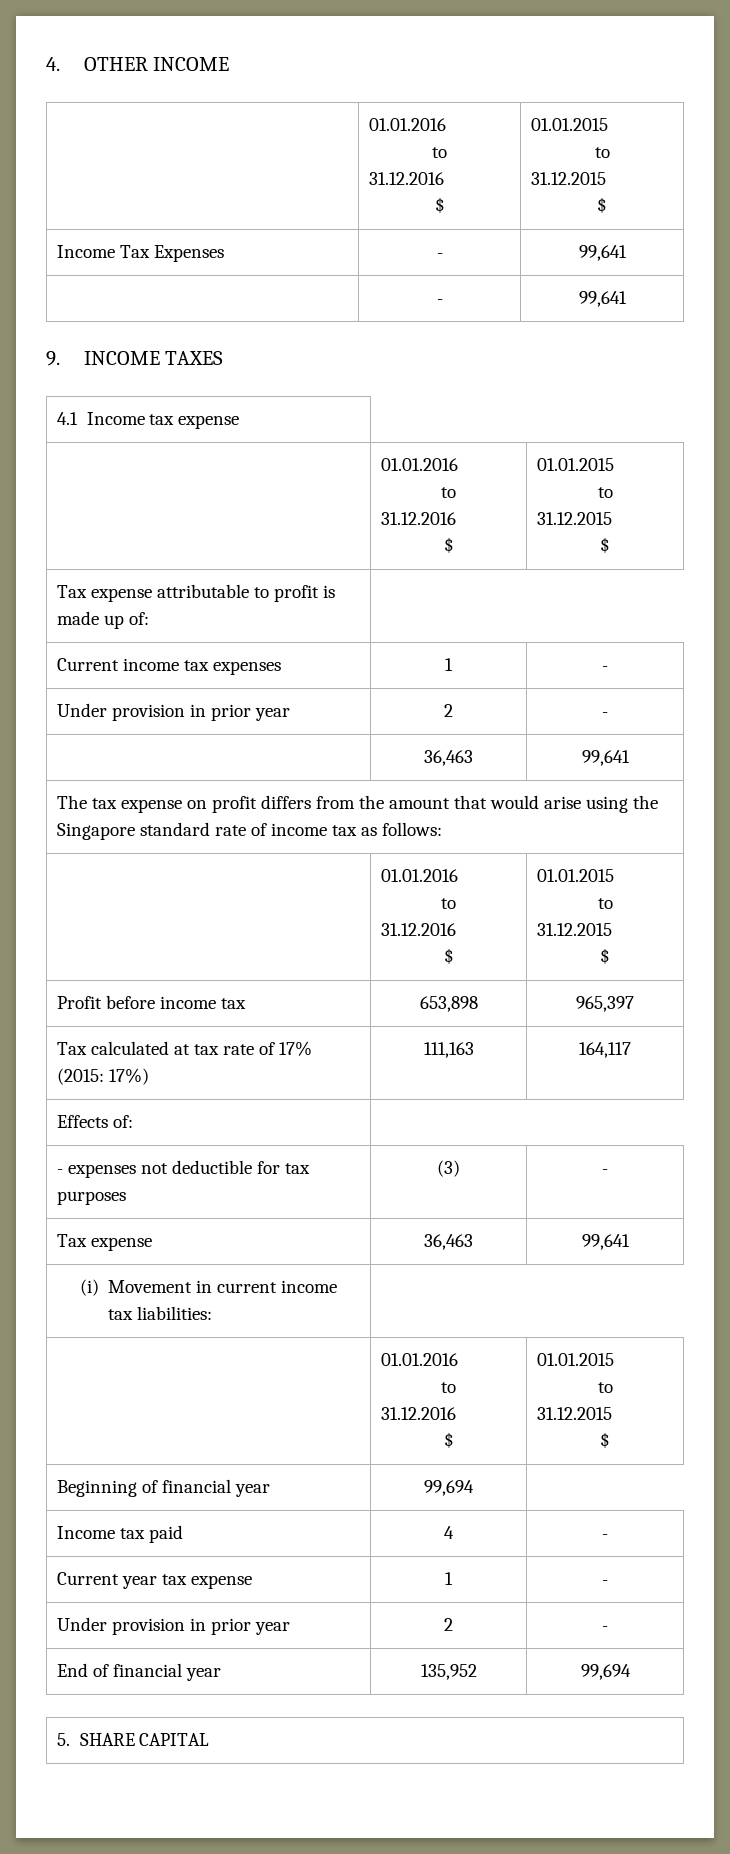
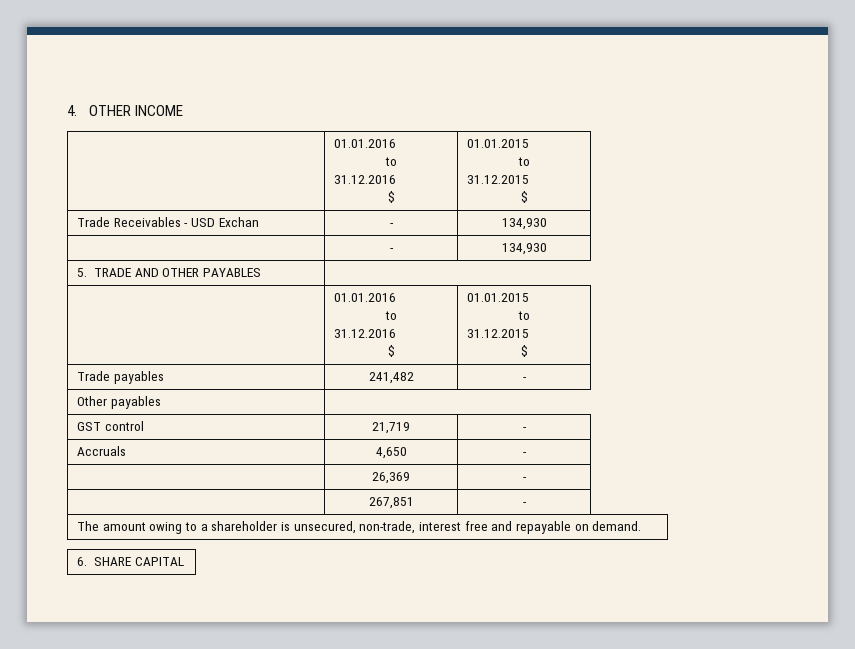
- Income Tax Expenses | - | 99,641
- | - | 99,641
- 9. INCOME TAXES
- 4.1 Income tax expense
+ Trade Receivables - USD Exchan | - | 134,930
+ | - | 134,930
+ 5. TRADE AND OTHER PAYABLES
  | 01.01.2016
  to
  31.12.2016
  $ | 01.01.2015
  to
  31.12.2015
  $
- Tax expense attributable to profit is made up of:
- Current income tax expenses | 1 | -
- Under provision in prior year | 2 | -
- | 36,463 | 99,641
- The tax expense on profit differs from the amount that would arise using the Singapore standard rate of income tax as follows:
- | 01.01.2016
- to
- 31.12.2016
- $ | 01.01.2015
- to
- 31.12.2015
- $
- Profit before income tax | 653,898 | 965,397
- Tax calculated at tax rate of 17% (2015: 17%) | 111,163 | 164,117
- Effects of:
- - expenses not deductible for tax purposes | (3) | -
- Tax expense | 36,463 | 99,641
- (i) Movement in current income tax liabilities:
- | 01.01.2016
- to
- 31.12.2016
- $ | 01.01.2015
- to
- 31.12.2015
- $
- Beginning of financial year | 99,694
- Income tax paid | 4 | -
- Current year tax expense | 1 | -
- Under provision in prior year | 2 | -
- End of financial year | 135,952 | 99,694
- 5. SHARE CAPITAL
+ Trade payables | 241,482 | -
+ Other payables
+ GST control | 21,719 | -
+ Accruals | 4,650 | -
+ | 26,369 | -
+ | 267,851 | -
+ The amount owing to a shareholder is unsecured, non-trade, interest free and repayable on demand.
+ 6. SHARE CAPITAL

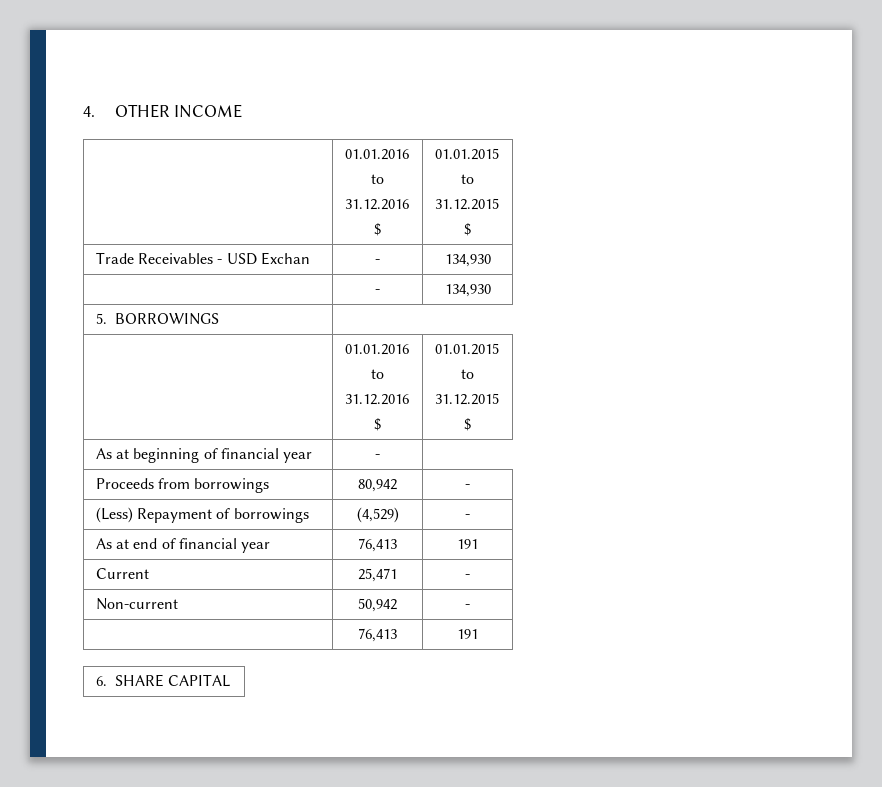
- 5. TRADE AND OTHER PAYABLES
+ 5. BORROWINGS
  | 01.01.2016
  to
  31.12.2016
  $ | 01.01.2015
  to
  31.12.2015
  $
- Trade payables | 241,482 | -
- Other payables
- GST control | 21,719 | -
- Accruals | 4,650 | -
- | 26,369 | -
- | 267,851 | -
- The amount owing to a shareholder is unsecured, non-trade, interest free and repayable on demand.
+ As at beginning of financial year | -
+ Proceeds from borrowings | 80,942 | -
+ (Less) Repayment of borrowings | (4,529) | -
+ As at end of financial year | 76,413 | 191
+ Current | 25,471 | -
+ Non-current | 50,942 | -
+ | 76,413 | 191

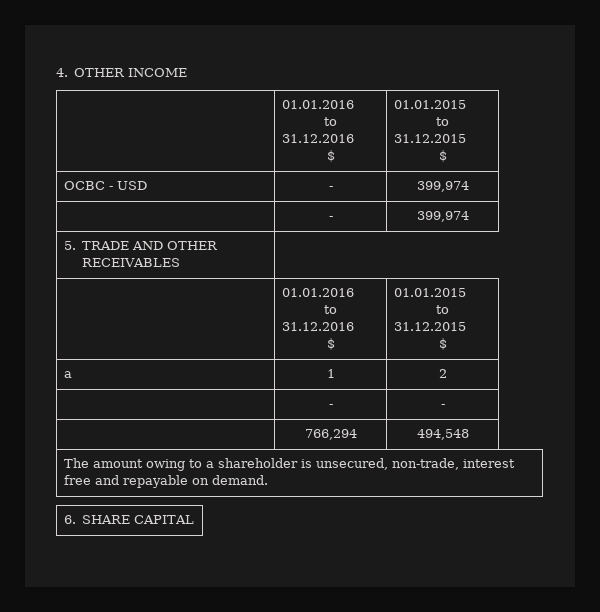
- Trade Receivables - USD Exchan | - | 134,930
- | - | 134,930
+ OCBC - USD | - | 399,974
+ | - | 399,974
- 5. BORROWINGS
+ 5. TRADE AND OTHER RECEIVABLES
  | 01.01.2016
  to
  31.12.2016
  $ | 01.01.2015
  to
  31.12.2015
  $
- As at beginning of financial year | -
- Proceeds from borrowings | 80,942 | -
- (Less) Repayment of borrowings | (4,529) | -
- As at end of financial year | 76,413 | 191
- Current | 25,471 | -
- Non-current | 50,942 | -
- | 76,413 | 191
+ a | 1 | 2
+ | - | -
+ | 766,294 | 494,548
+ The amount owing to a shareholder is unsecured, non-trade, interest free and repayable on demand.

